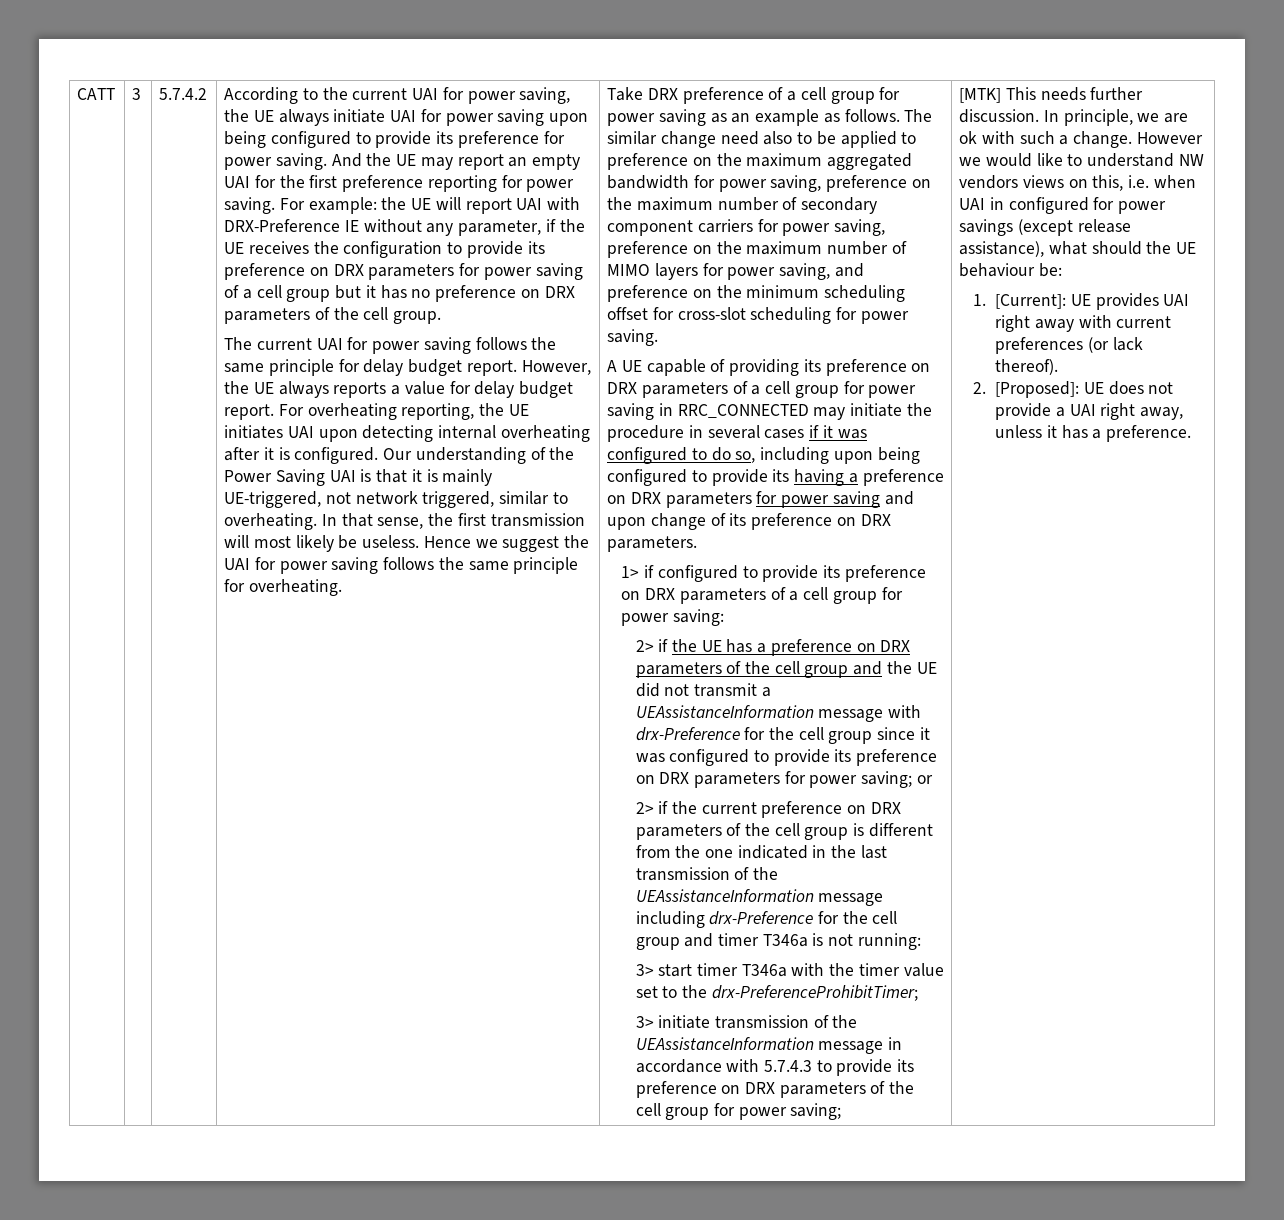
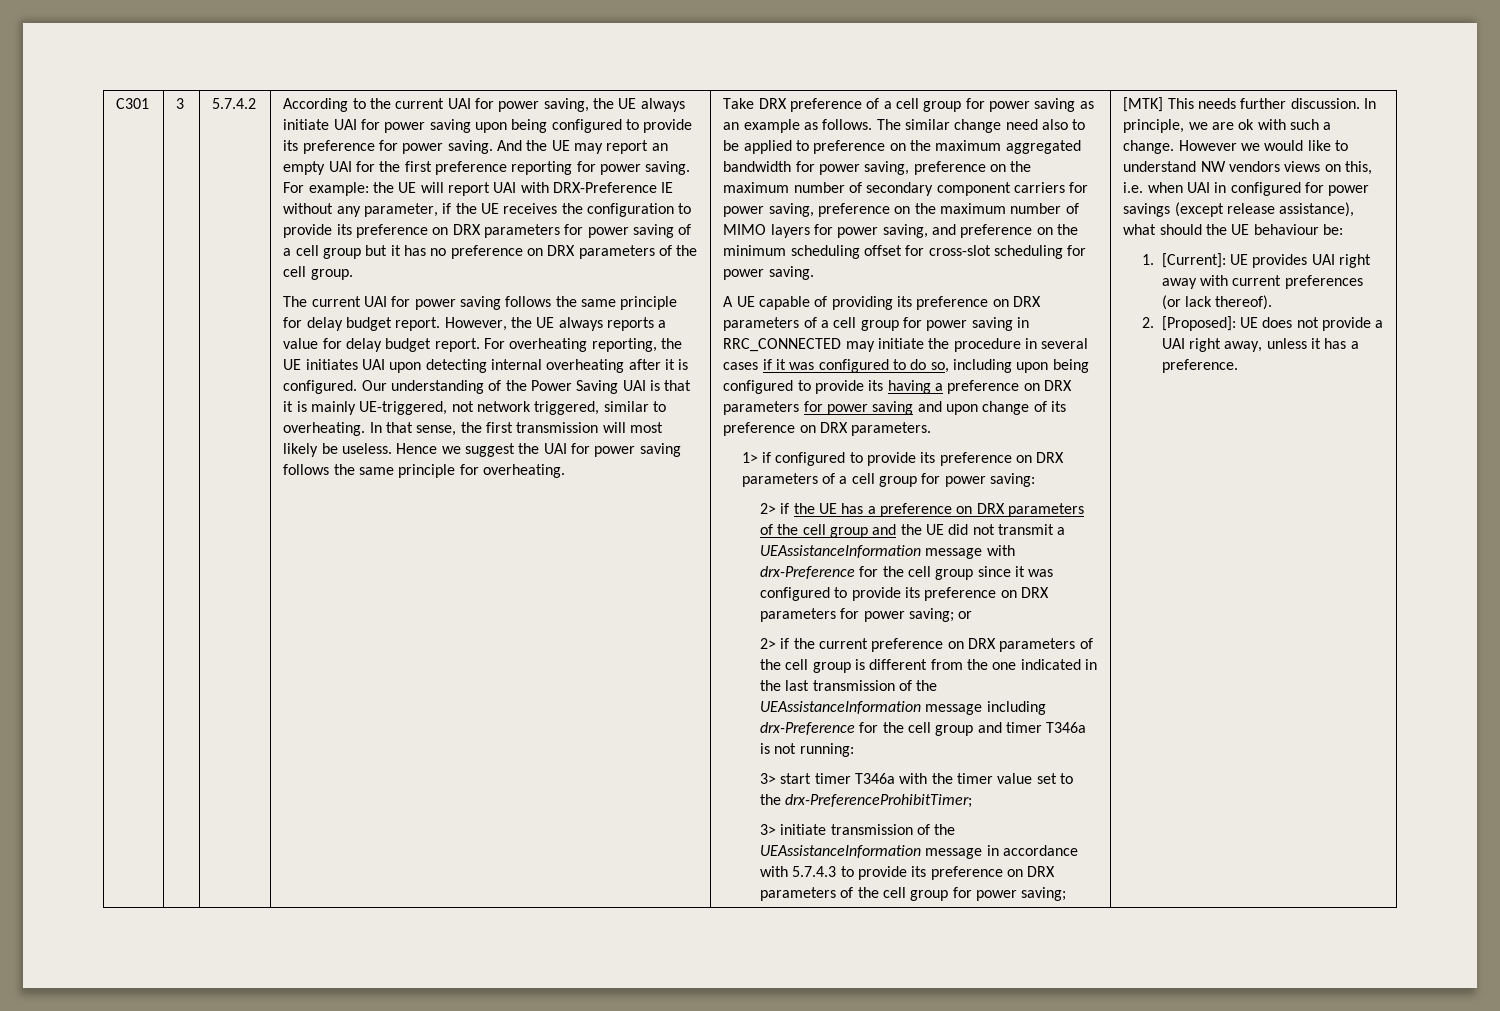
- CATT
+ C301

